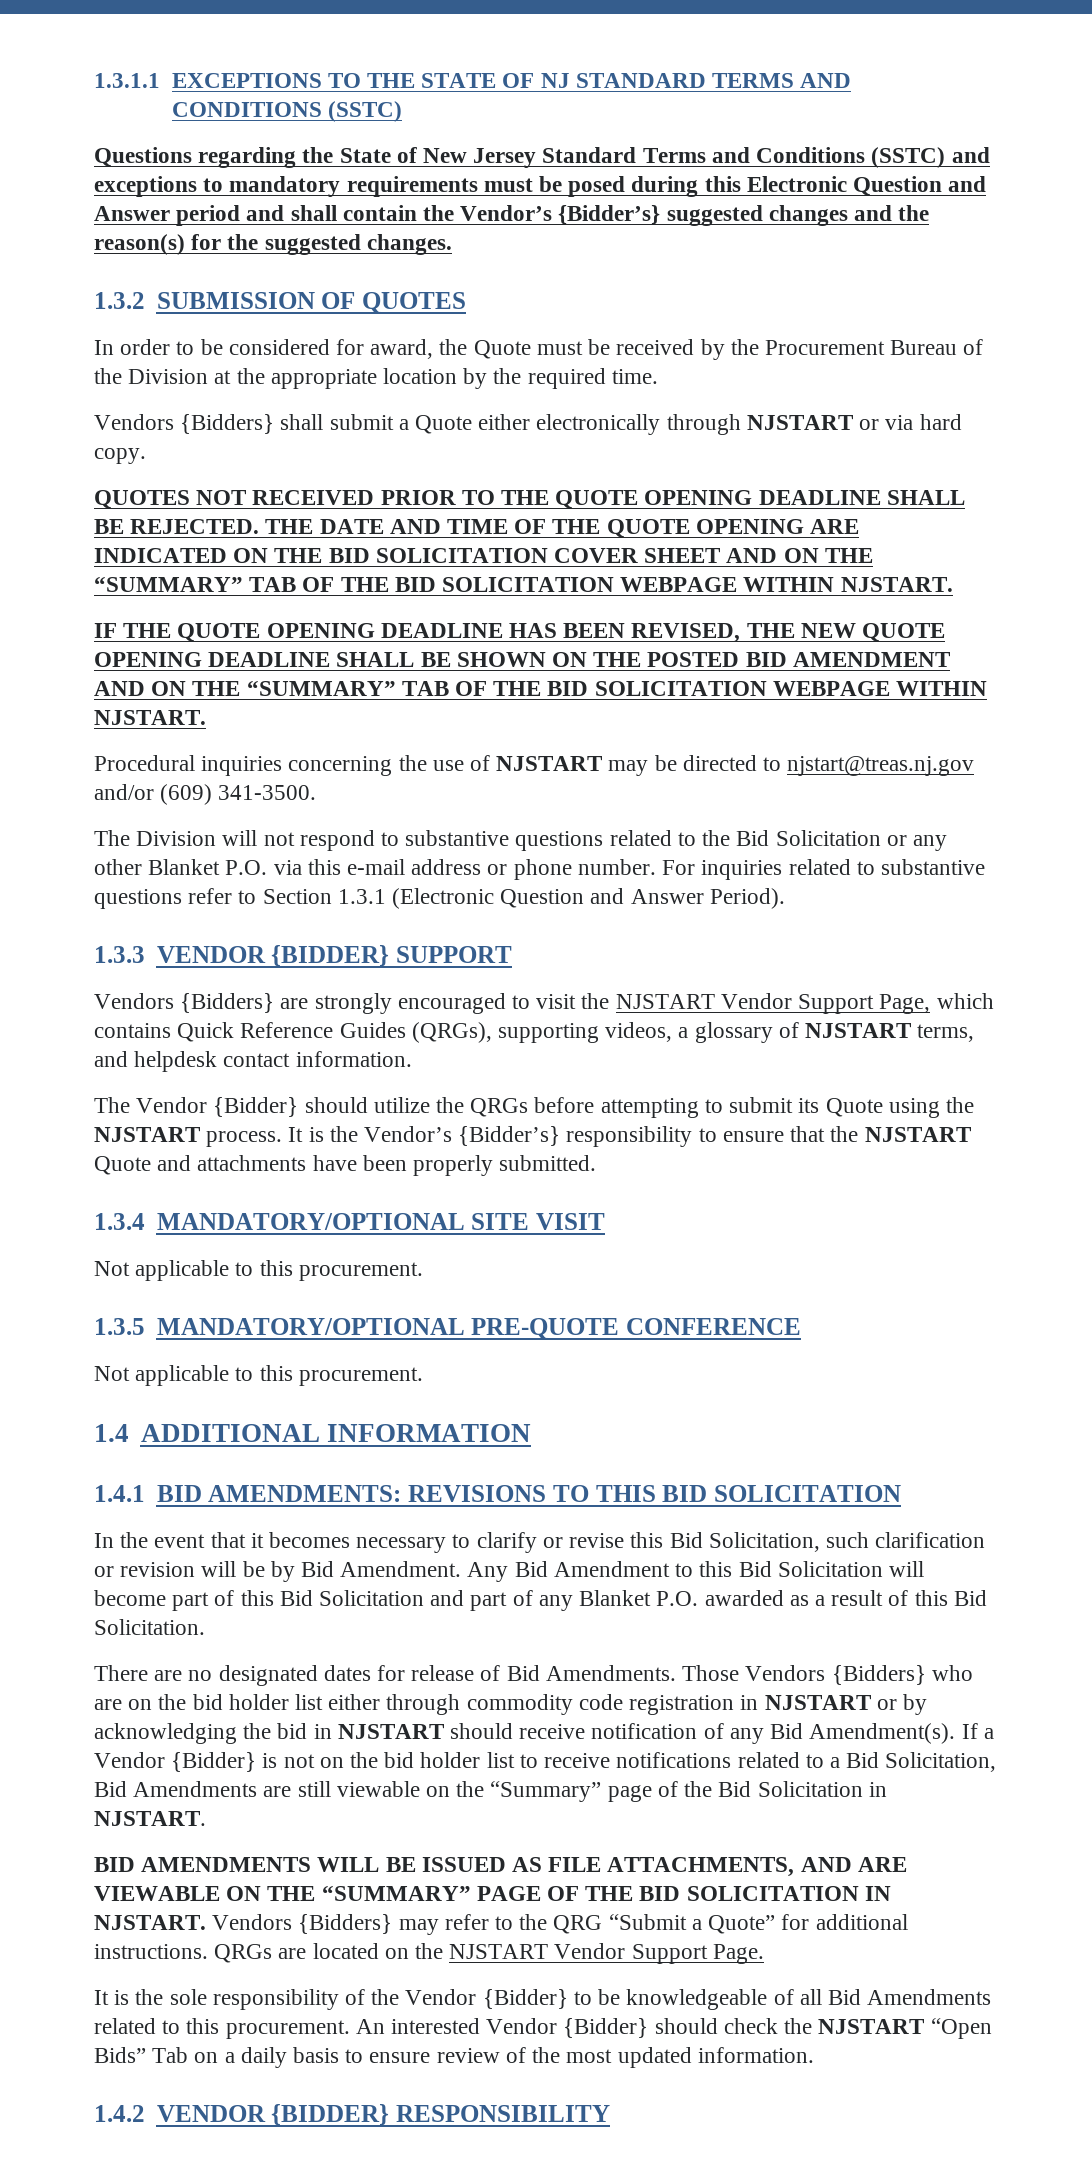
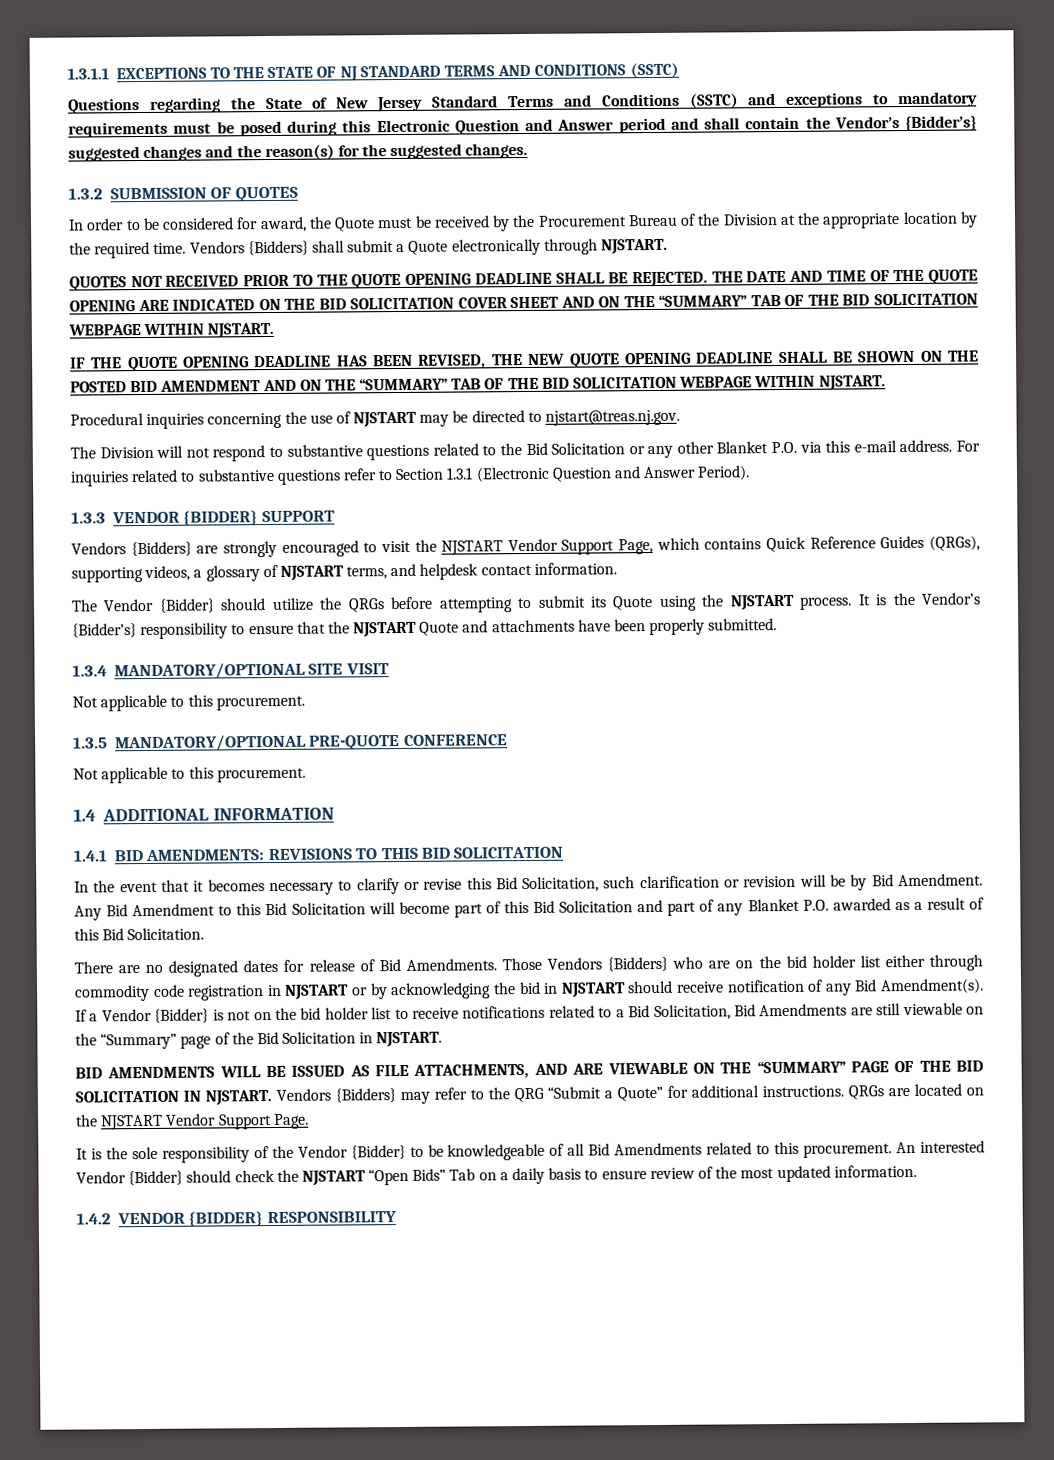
- In order to be considered for award, the Quote must be received by the Procurement Bureau of the Division at the appropriate location by the required time.
- Vendors {Bidders} shall submit a Quote either electronically through NJSTART or via hard copy.
+ In order to be considered for award, the Quote must be received by the Procurement Bureau of the Division at the appropriate location by the required time. Vendors {Bidders} shall submit a Quote electronically through NJSTART.
- Procedural inquiries concerning the use of NJSTART may be directed to njstart@treas.nj.gov and/or (609) 341-3500.
+ Procedural inquiries concerning the use of NJSTART may be directed to njstart@treas.nj.gov.
- The Division will not respond to substantive questions related to the Bid Solicitation or any other Blanket P.O. via this e-mail address or phone number.
+ The Division will not respond to substantive questions related to the Bid Solicitation or any other Blanket P.O. via this e-mail address.

